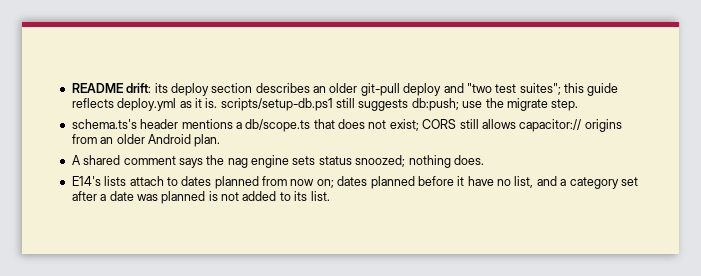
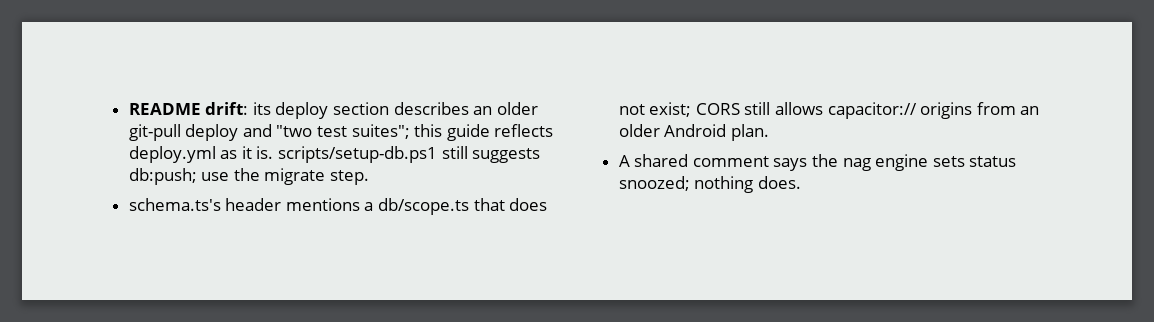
- E14's lists attach to dates planned from now on; dates planned before it have no list, and a category set after a date was planned is not added to its list.

